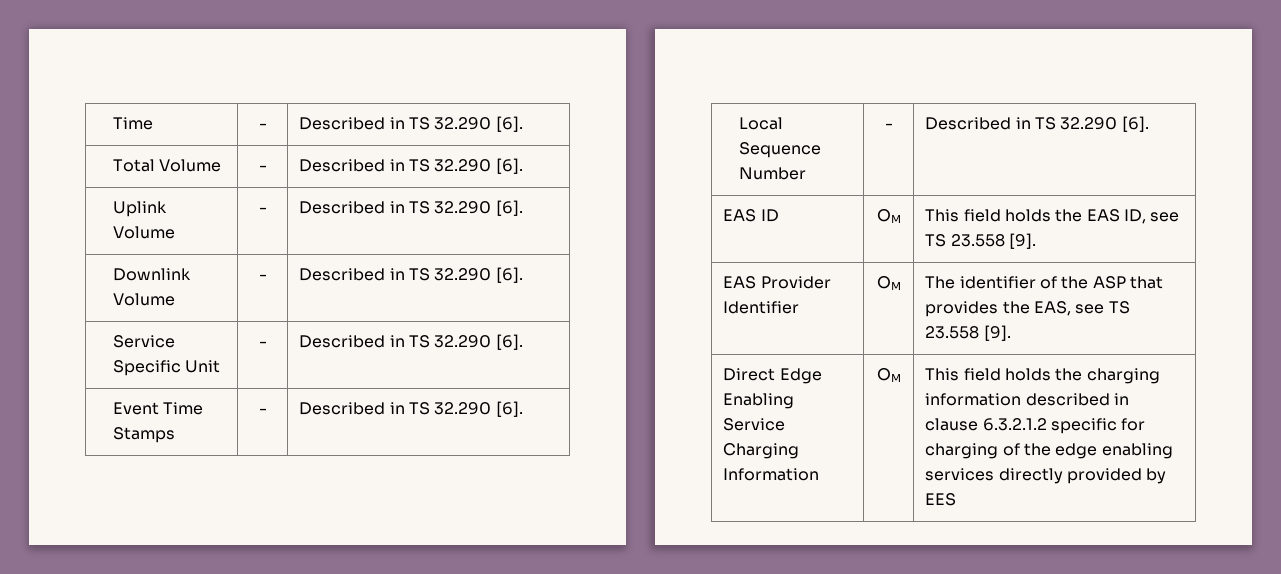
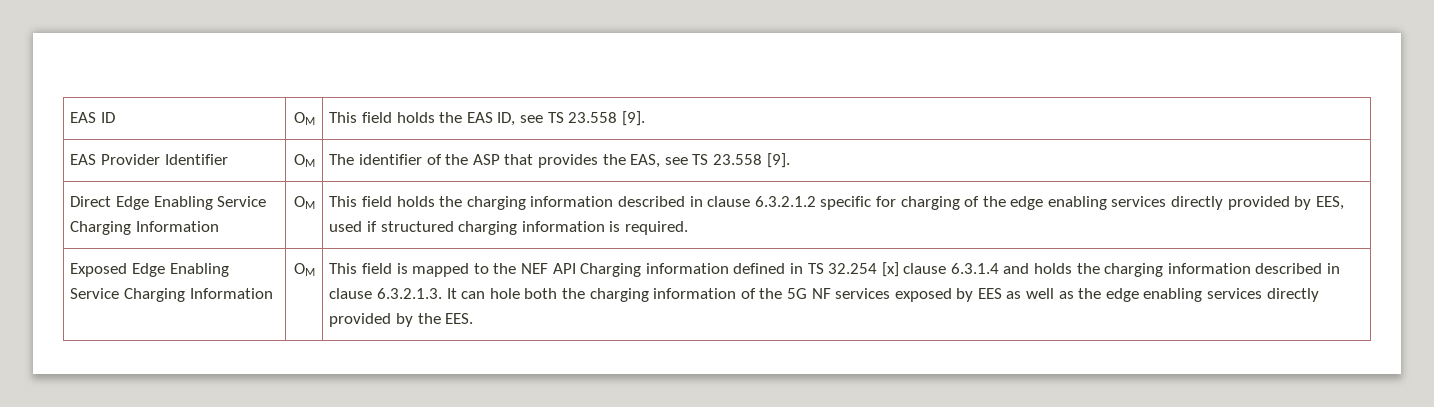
- Time | - | Described in TS 32.290 [6].
- Total Volume | - | Described in TS 32.290 [6].
- Uplink Volume | - | Described in TS 32.290 [6].
- Downlink Volume | - | Described in TS 32.290 [6].
- Service Specific Unit | - | Described in TS 32.290 [6].
- Event Time Stamps | - | Described in TS 32.290 [6].
- Local Sequence Number | - | Described in TS 32.290 [6].
- Direct Edge Enabling Service Charging Information | OM | This field holds the charging information described in clause 6.3.2.1.2 specific for charging of the edge enabling services directly provided by EES
+ Direct Edge Enabling Service Charging Information | OM | This field holds the charging information described in clause 6.3.2.1.2 specific for charging of the edge enabling services directly provided by EES, used if structured charging information is required.
+ Exposed Edge Enabling Service Charging Information | OM | This field is mapped to the NEF API Charging information defined in TS 32.254 [x] clause 6.3.1.4 and holds the charging information described in clause 6.3.2.1.3. It can hole both the charging information of the 5G NF services exposed by EES as well as the edge enabling services directly provided by the EES.

